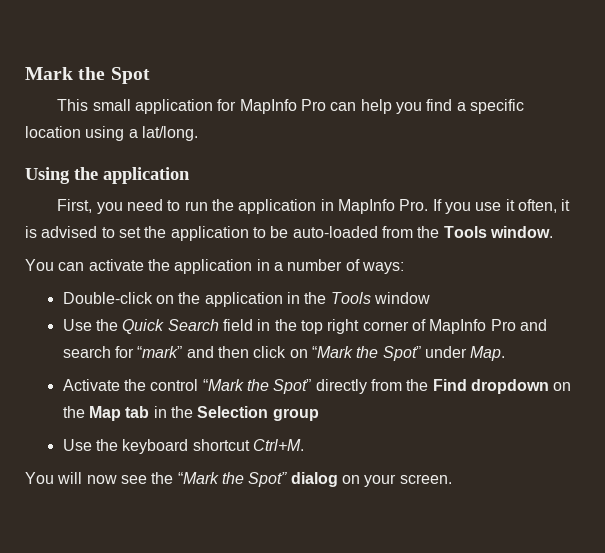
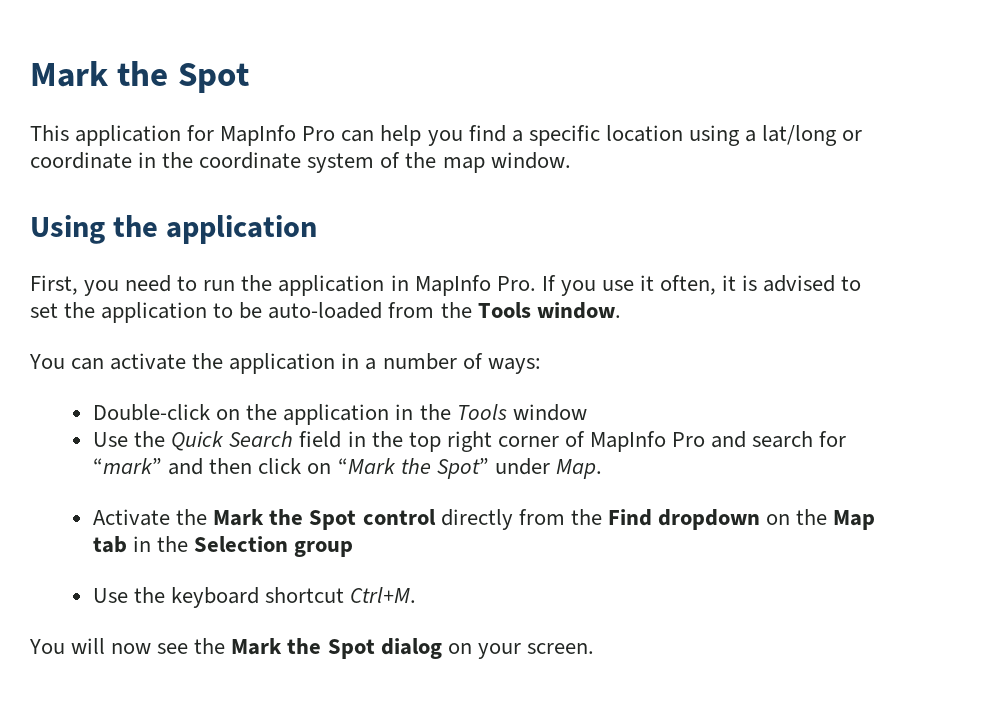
- This small application for MapInfo Pro can help you find a specific location using a lat/long.
+ This application for MapInfo Pro can help you find a specific location using a lat/long or coordinate in the coordinate system of the map window.
- Activate the control “Mark the Spot” directly from the Find dropdown on the Map tab in the Selection group
+ Activate the Mark the Spot control directly from the Find dropdown on the Map tab in the Selection group
- You will now see the “Mark the Spot” dialog on your screen.
+ You will now see the Mark the Spot dialog on your screen.

